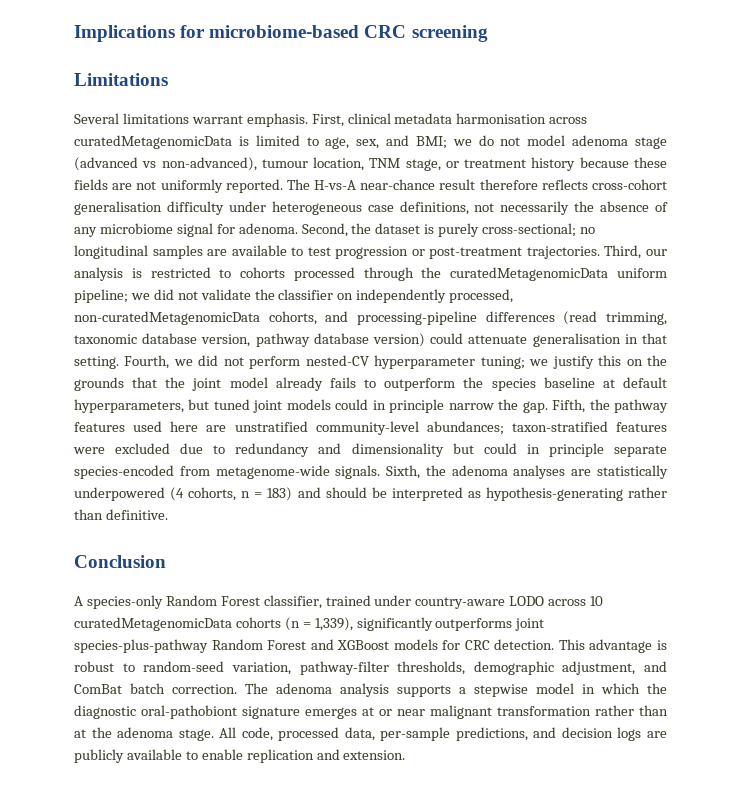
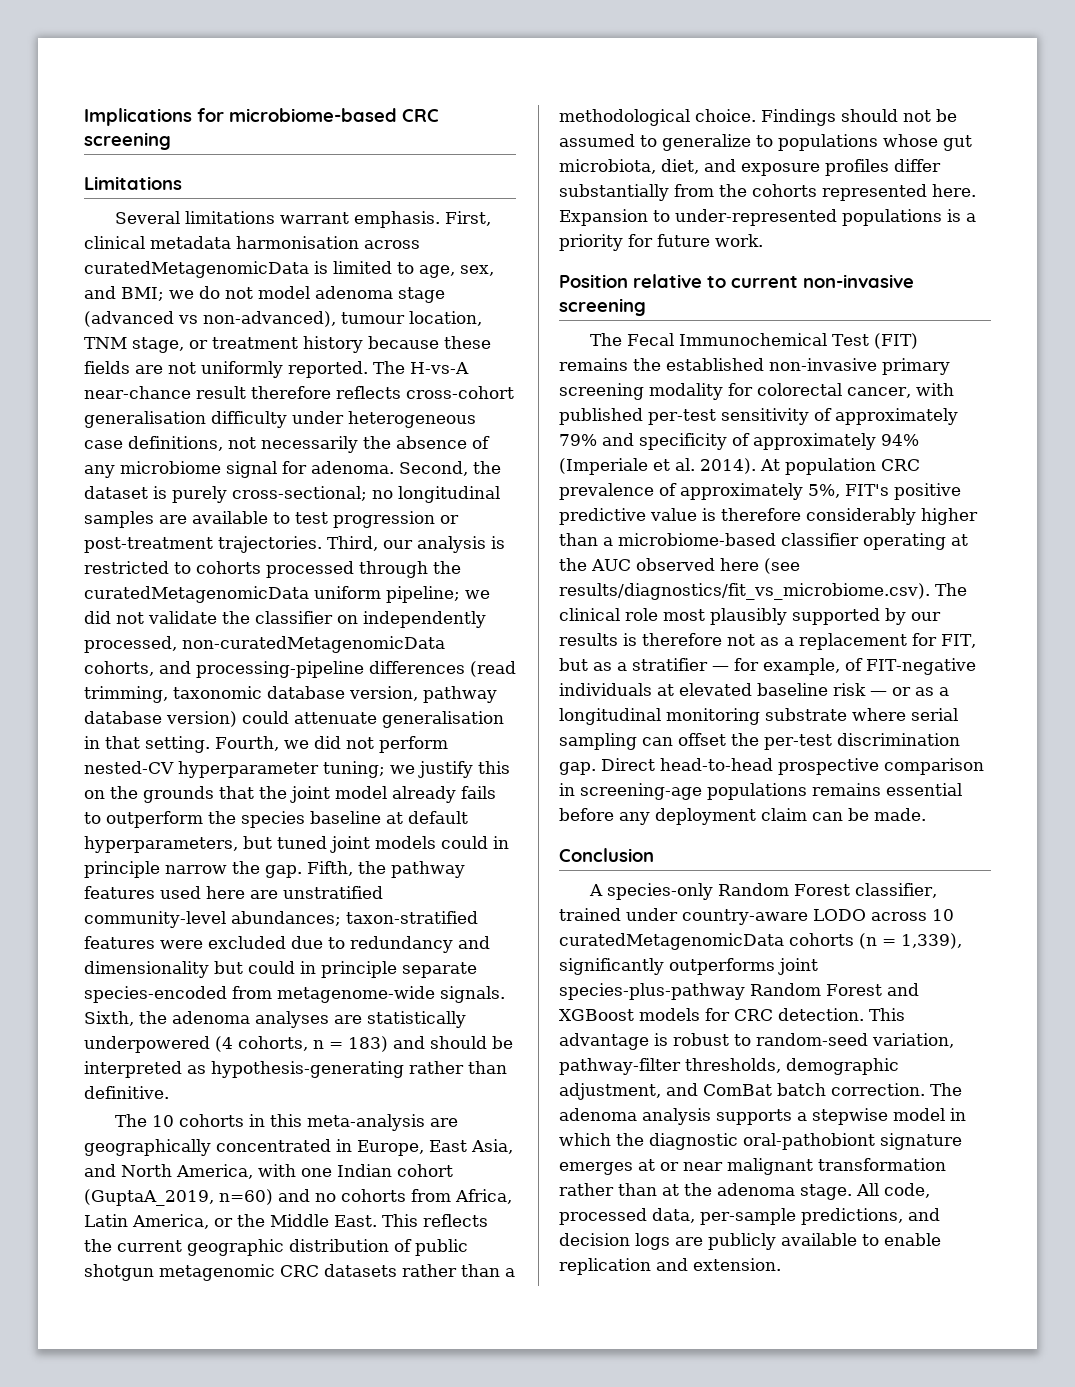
+ The 10 cohorts in this meta-analysis are geographically concentrated in Europe, East Asia, and North America, with one Indian cohort (GuptaA_2019, n=60) and no cohorts from Africa, Latin America, or the Middle East. This reflects the current geographic distribution of public shotgun metagenomic CRC datasets rather than a methodological choice. Findings should not be assumed to generalize to populations whose gut microbiota, diet, and exposure profiles differ substantially from the cohorts represented here. Expansion to under-represented populations is a priority for future work.
+ Position relative to current non-invasive screening
+ The Fecal Immunochemical Test (FIT) remains the established non-invasive primary screening modality for colorectal cancer, with published per-test sensitivity of approximately 79% and specificity of approximately 94% (Imperiale et al. 2014). At population CRC prevalence of approximately 5%, FIT's positive predictive value is therefore considerably higher than a microbiome-based classifier operating at the AUC observed here (see results/diagnostics/fit_vs_microbiome.csv). The clinical role most plausibly supported by our results is therefore not as a replacement for FIT, but as a stratifier — for example, of FIT-negative individuals at elevated baseline risk — or as a longitudinal monitoring substrate where serial sampling can offset the per-test discrimination gap. Direct head-to-head prospective comparison in screening-age populations remains essential before any deployment claim can be made.

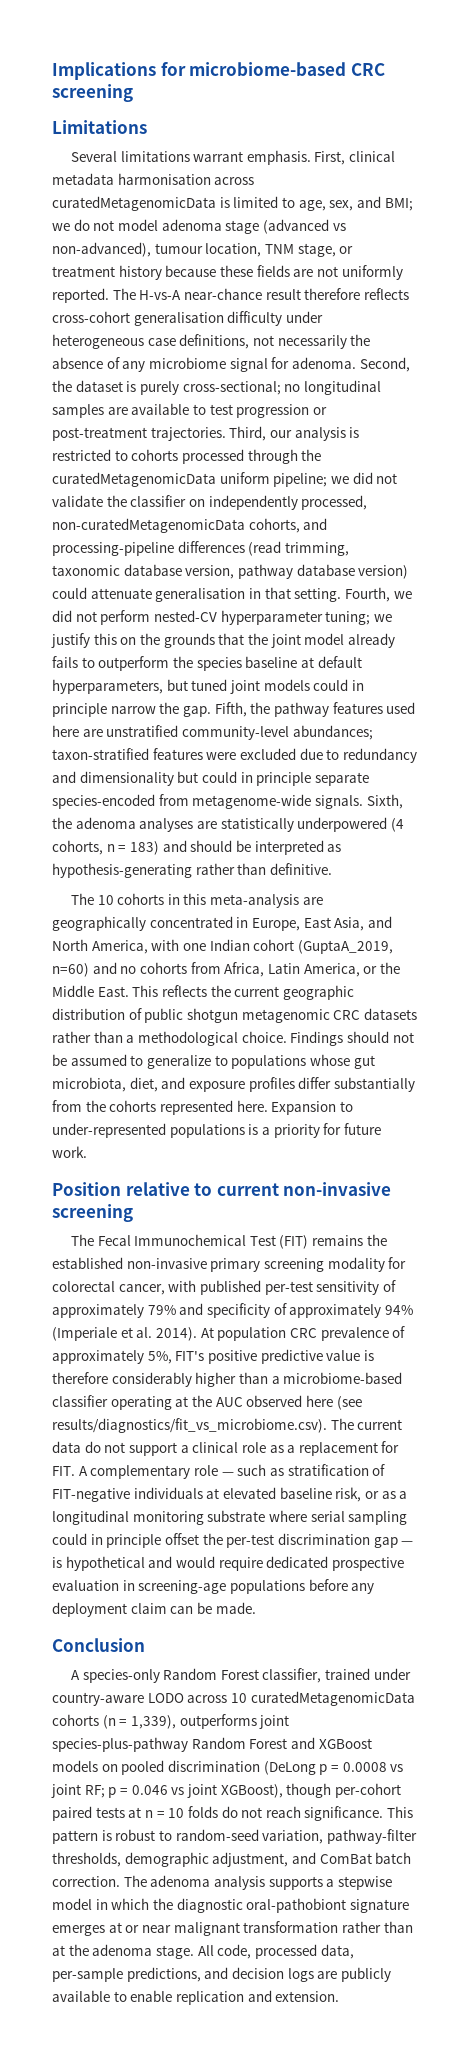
- At population CRC prevalence of approximately 5%, FIT's positive predictive value is therefore considerably higher than a microbiome-based classifier operating at the AUC observed here (see results/diagnostics/fit_vs_microbiome.csv). The clinical role most plausibly supported by our results is therefore not as a replacement for FIT, but as a stratifier — for example, of FIT-negative individuals at elevated baseline risk — or as a longitudinal monitoring substrate where serial sampling can offset the per-test discrimination gap. Direct head-to-head prospective comparison in screening-age populations remains essential before any deployment claim can be made.
+ At population CRC prevalence of approximately 5%, FIT's positive predictive value is therefore considerably higher than a microbiome-based classifier operating at the AUC observed here (see results/diagnostics/fit_vs_microbiome.csv). The current data do not support a clinical role as a replacement for FIT. A complementary role — such as stratification of FIT-negative individuals at elevated baseline risk, or as a longitudinal monitoring substrate where serial sampling could in principle offset the per-test discrimination gap — is hypothetical and would require dedicated prospective evaluation in screening-age populations before any deployment claim can be made.
- A species-only Random Forest classifier, trained under country-aware LODO across 10 curatedMetagenomicData cohorts (n = 1,339), significantly outperforms joint species-plus-pathway Random Forest and XGBoost models for CRC detection. This advantage is robust to random-seed variation, pathway-filter thresholds, demographic adjustment, and ComBat batch correction.
+ A species-only Random Forest classifier, trained under country-aware LODO across 10 curatedMetagenomicData cohorts (n = 1,339), outperforms joint species-plus-pathway Random Forest and XGBoost models on pooled discrimination (DeLong p = 0.0008 vs joint RF; p = 0.046 vs joint XGBoost), though per-cohort paired tests at n = 10 folds do not reach significance. This pattern is robust to random-seed variation, pathway-filter thresholds, demographic adjustment, and ComBat batch correction.

